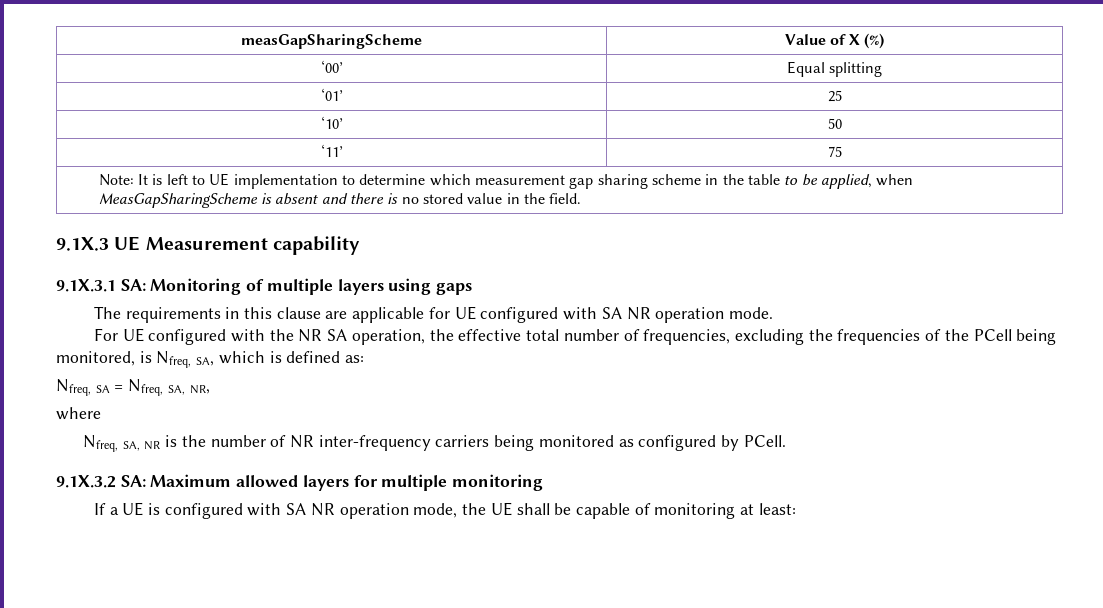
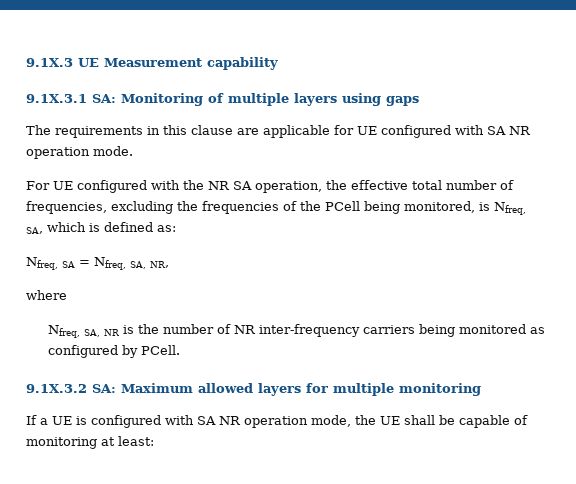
- measGapSharingScheme | Value of X (%)
- ‘00’ | Equal splitting
- ‘01’ | 25
- ‘10’ | 50
- ‘11’ | 75
- Note: It is left to UE implementation to determine which measurement gap sharing scheme in the table to be applied, when MeasGapSharingScheme is absent and there is no stored value in the field.

